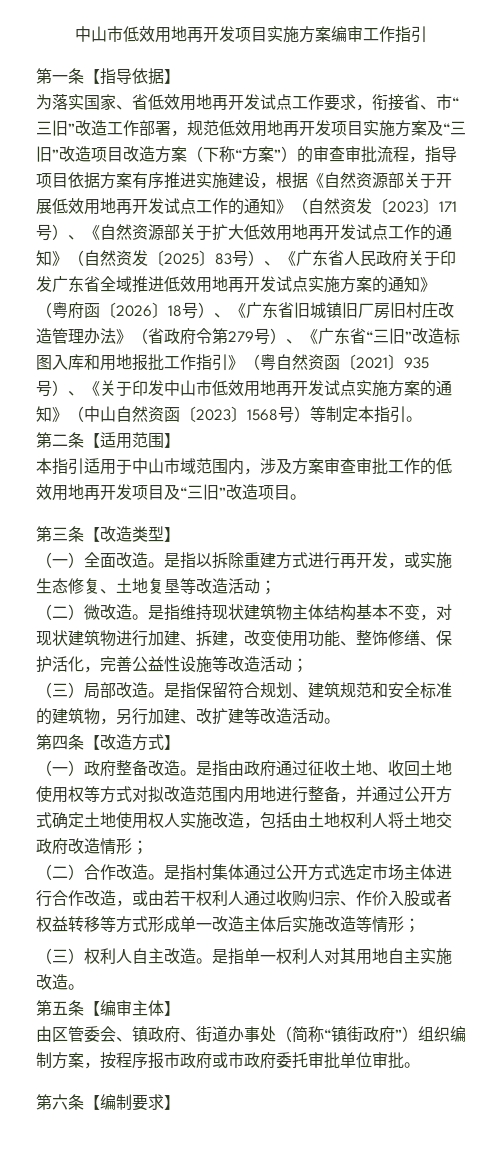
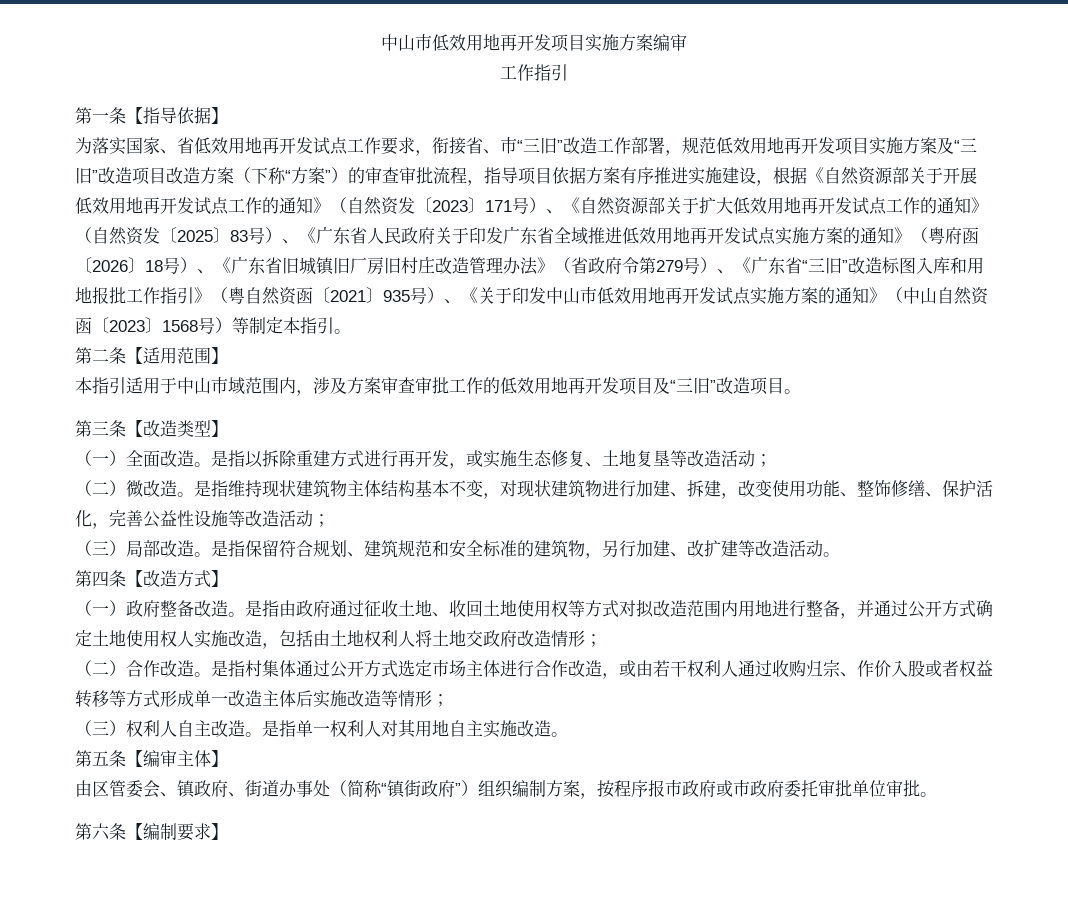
- 中山市低效用地再开发项目实施方案编审工作指引
+ 中山市低效用地再开发项目实施方案编审
+ 工作指引

